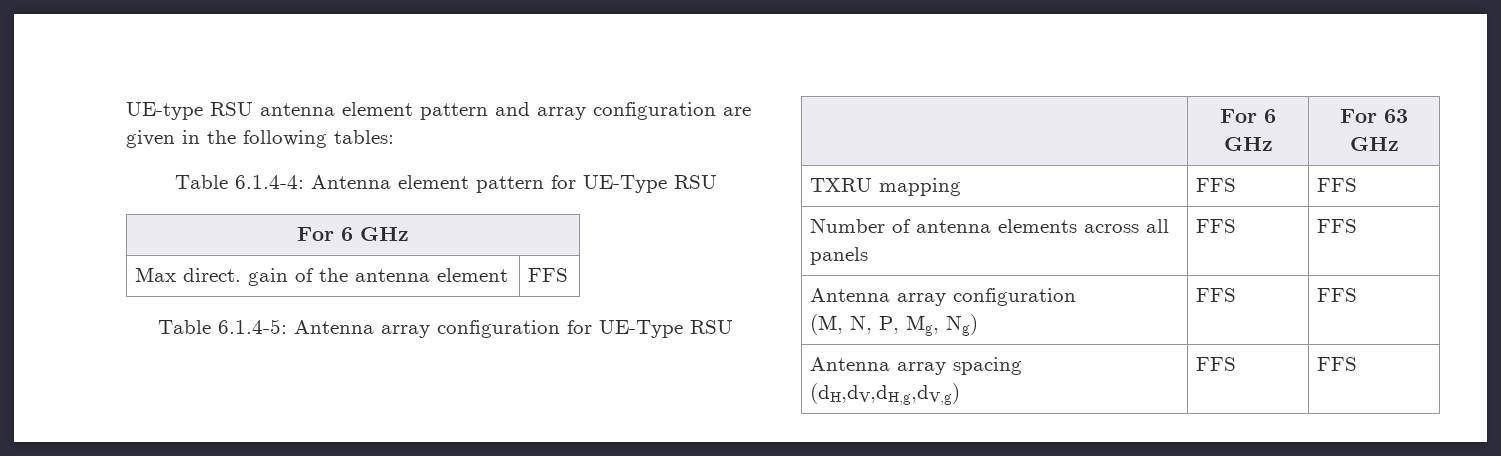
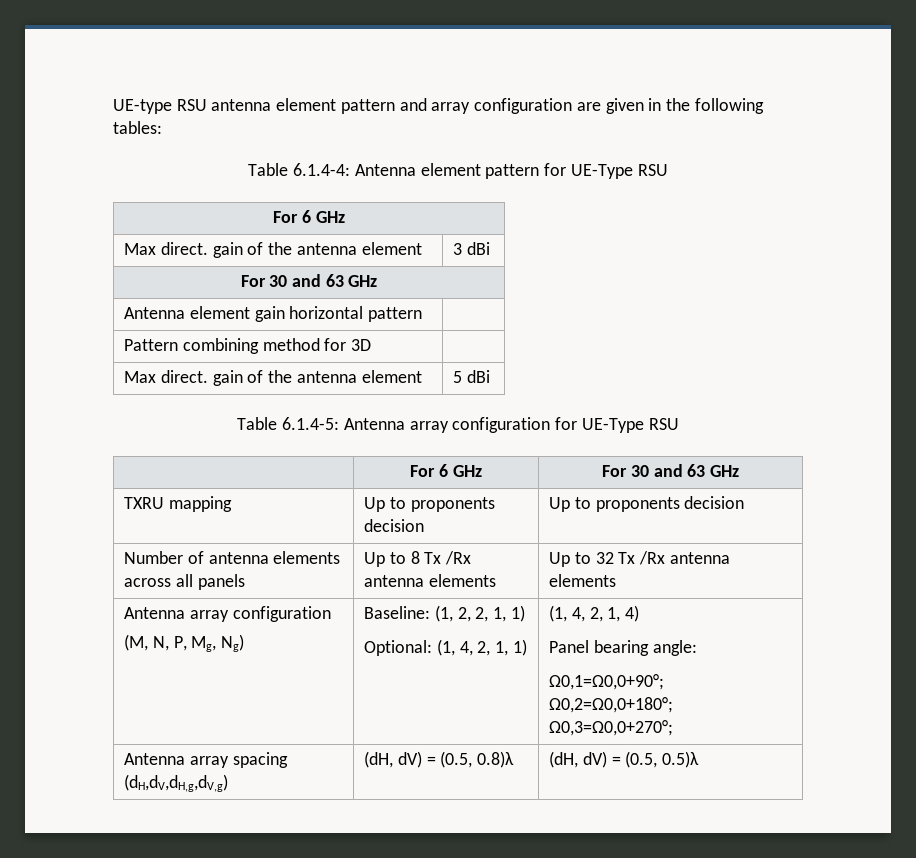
- Max direct. gain of the antenna element | FFS
+ Max direct. gain of the antenna element | 3 dBi
+ For 30 and 63 GHz
+ Antenna element gain horizontal pattern |
+ Pattern combining method for 3D |
+ Max direct. gain of the antenna element | 5 dBi
- | For 6 GHz | For 63 GHz
+ | For 6 GHz | For 30 and 63 GHz
- TXRU mapping | FFS | FFS
+ TXRU mapping | Up to proponents decision | Up to proponents decision
- Number of antenna elements across all panels | FFS | FFS
+ Number of antenna elements across all panels | Up to 8 Tx /Rx antenna elements | Up to 32 Tx /Rx antenna elements
  Antenna array configuration
- (M, N, P, Mg, Ng) | FFS | FFS
- Antenna array spacing (dH,dV,dH,g,dV,g) | FFS | FFS
+ (M, N, P, Mg, Ng) | Baseline: (1, 2, 2, 1, 1)
+ Optional: (1, 4, 2, 1, 1) | (1, 4, 2, 1, 4)
+ Panel bearing angle:
+ Ω0,1=Ω0,0+90°; Ω0,2=Ω0,0+180°; Ω0,3=Ω0,0+270°;
+ Antenna array spacing (dH,dV,dH,g,dV,g) | (dH, dV) = (0.5, 0.8)λ | (dH, dV) = (0.5, 0.5)λ

